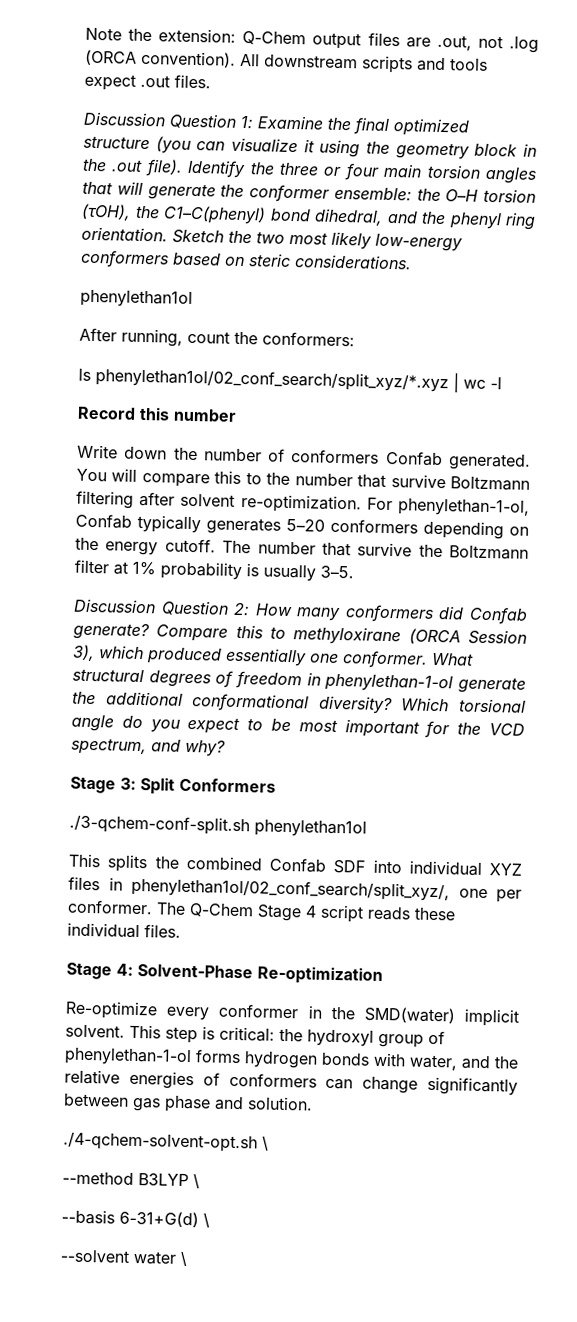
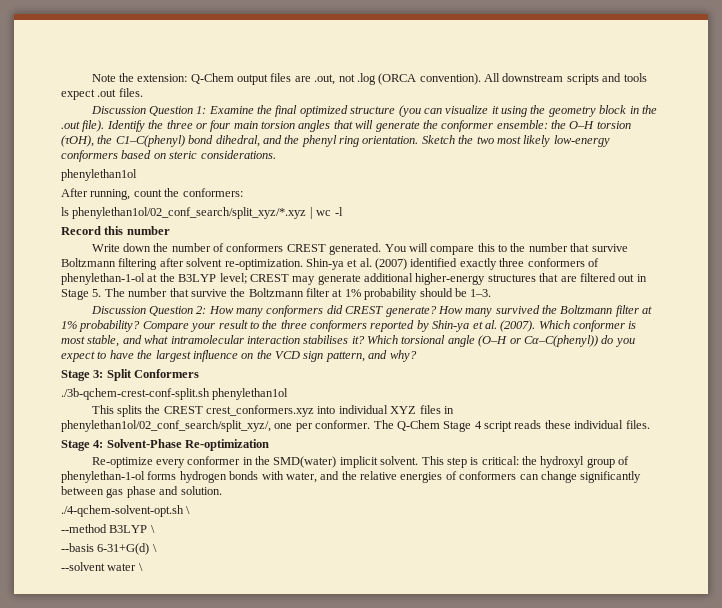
- Write down the number of conformers Confab generated.
+ Write down the number of conformers CREST generated.
- For phenylethan-1-ol, Confab typically generates 5–20 conformers depending on the energy cutoff. The number that survive the Boltzmann filter at 1% probability is usually 3–5.
+ Shin-ya et al. (2007) identified exactly three conformers of phenylethan-1-ol at the B3LYP level; CREST may generate additional higher-energy structures that are filtered out in Stage 5. The number that survive the Boltzmann filter at 1% probability should be 1–3.
- Discussion Question 2: How many conformers did Confab generate? Compare this to methyloxirane (ORCA Session 3), which produced essentially one conformer. What structural degrees of freedom in phenylethan-1-ol generate the additional conformational diversity? Which torsional angle do you expect to be most important for the VCD spectrum, and why?
+ Discussion Question 2: How many conformers did CREST generate? How many survived the Boltzmann filter at 1% probability? Compare your result to the three conformers reported by Shin-ya et al. (2007). Which conformer is most stable, and what intramolecular interaction stabilises it? Which torsional angle (O–H or Cα–C(phenyl)) do you expect to have the largest influence on the VCD sign pattern, and why?
- ./3-qchem-conf-split.sh phenylethan1ol
+ ./3b-qchem-crest-conf-split.sh phenylethan1ol
- This splits the combined Confab SDF into individual XYZ files in phenylethan1ol/02_conf_search/split_xyz/, one per conformer.
+ This splits the CREST crest_conformers.xyz into individual XYZ files in phenylethan1ol/02_conf_search/split_xyz/, one per conformer.

